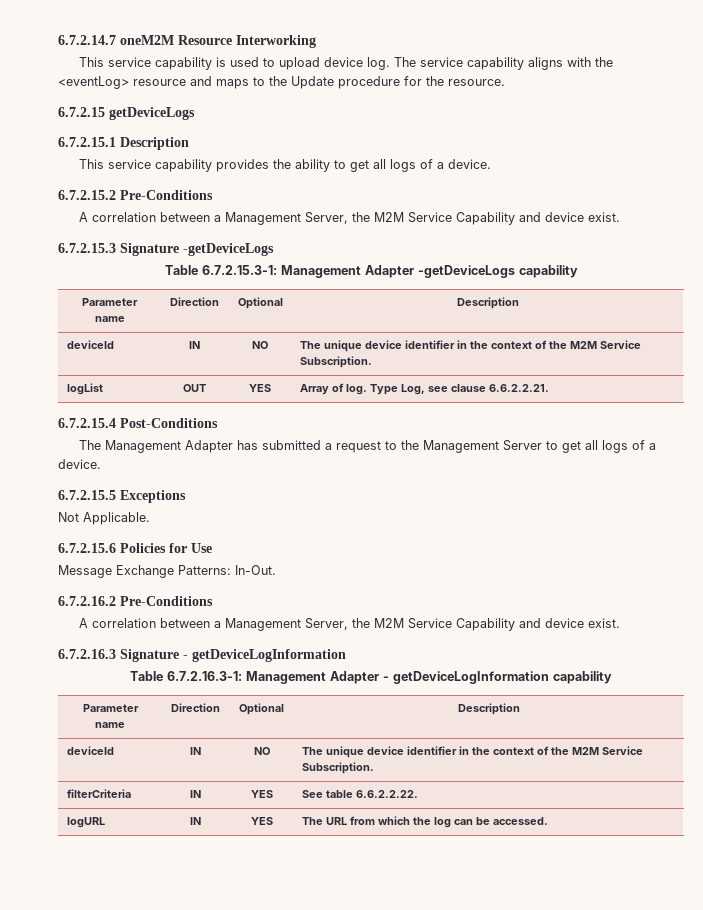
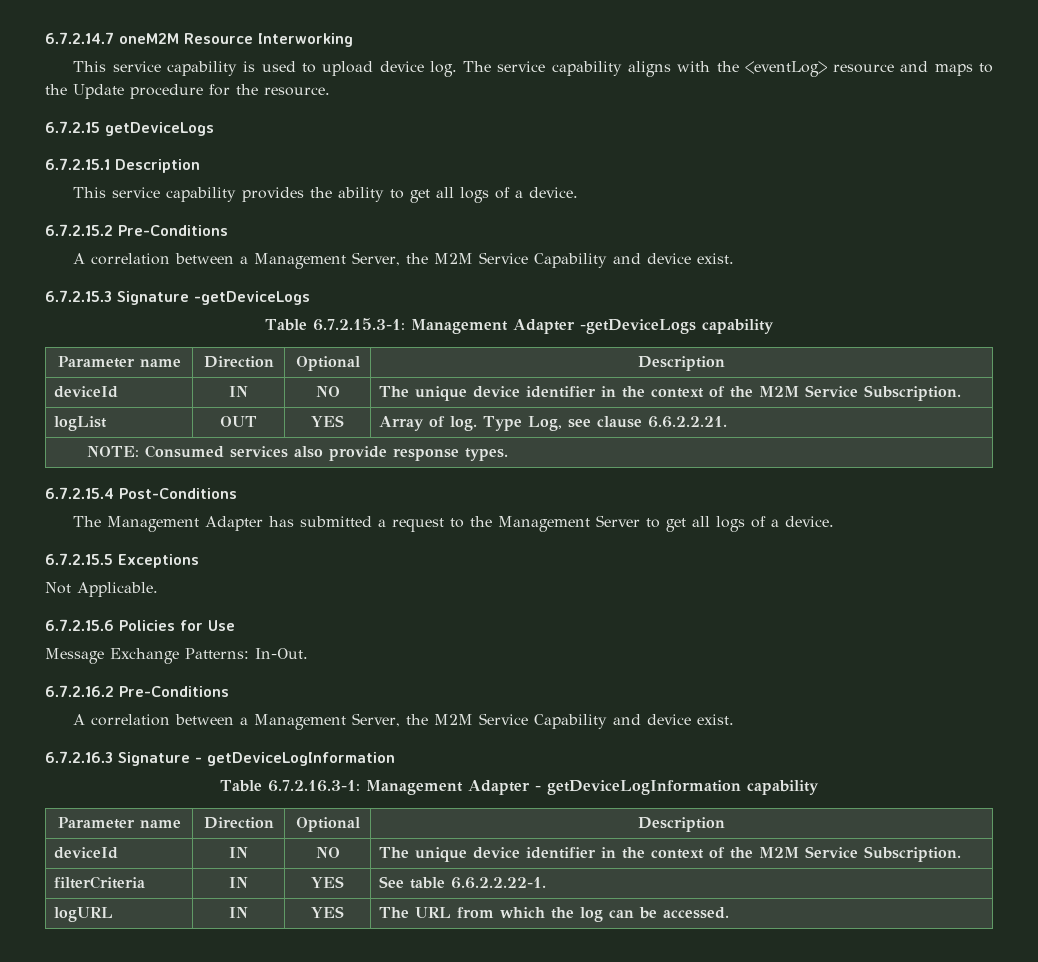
+ NOTE: Consumed services also provide response types.
- filterCriteria | IN | YES | See table 6.6.2.2.22.
+ filterCriteria | IN | YES | See table 6.6.2.2.22-1.

